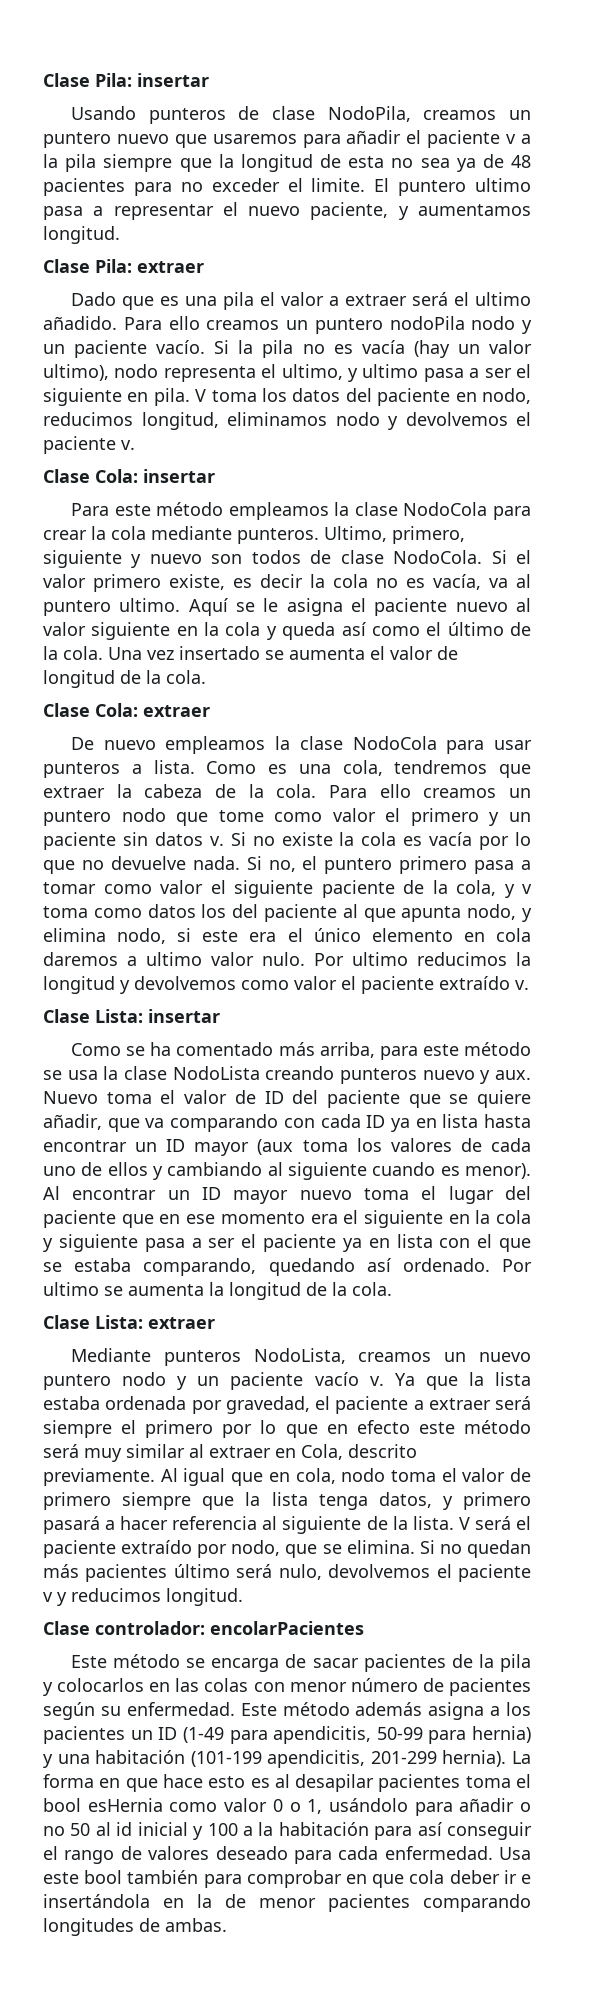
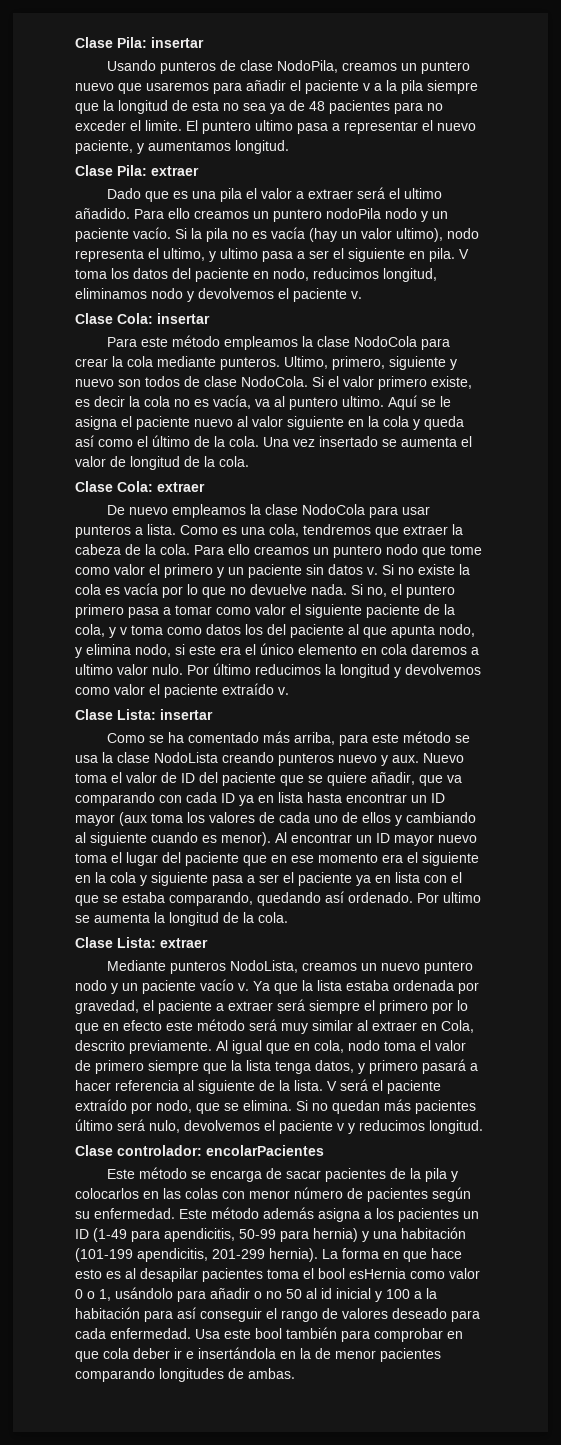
- Por ultimo reducimos la longitud y devolvemos como valor el paciente extraído v.
+ Por último reducimos la longitud y devolvemos como valor el paciente extraído v.

